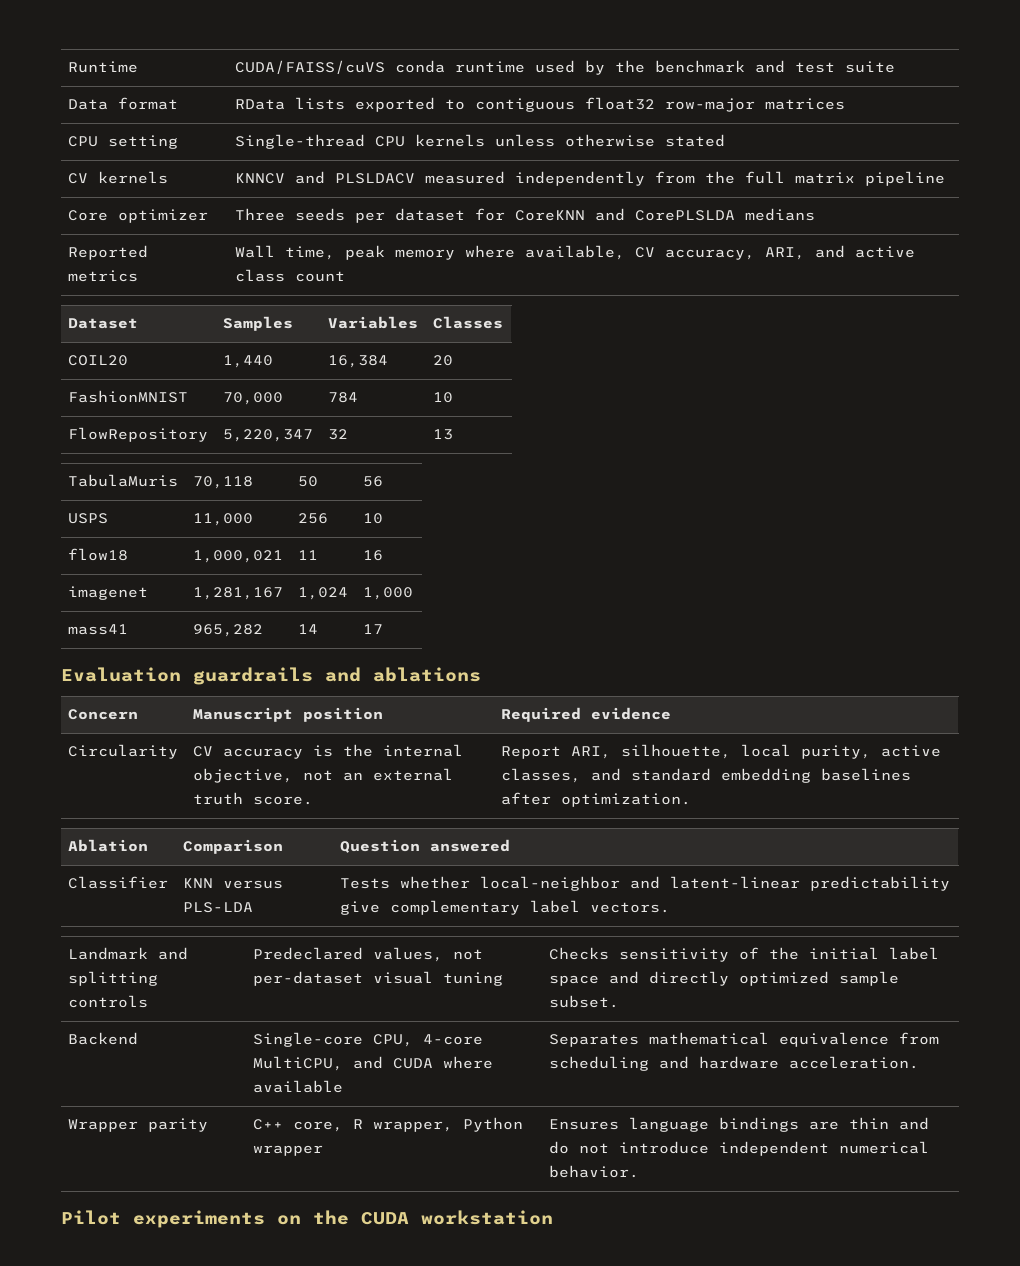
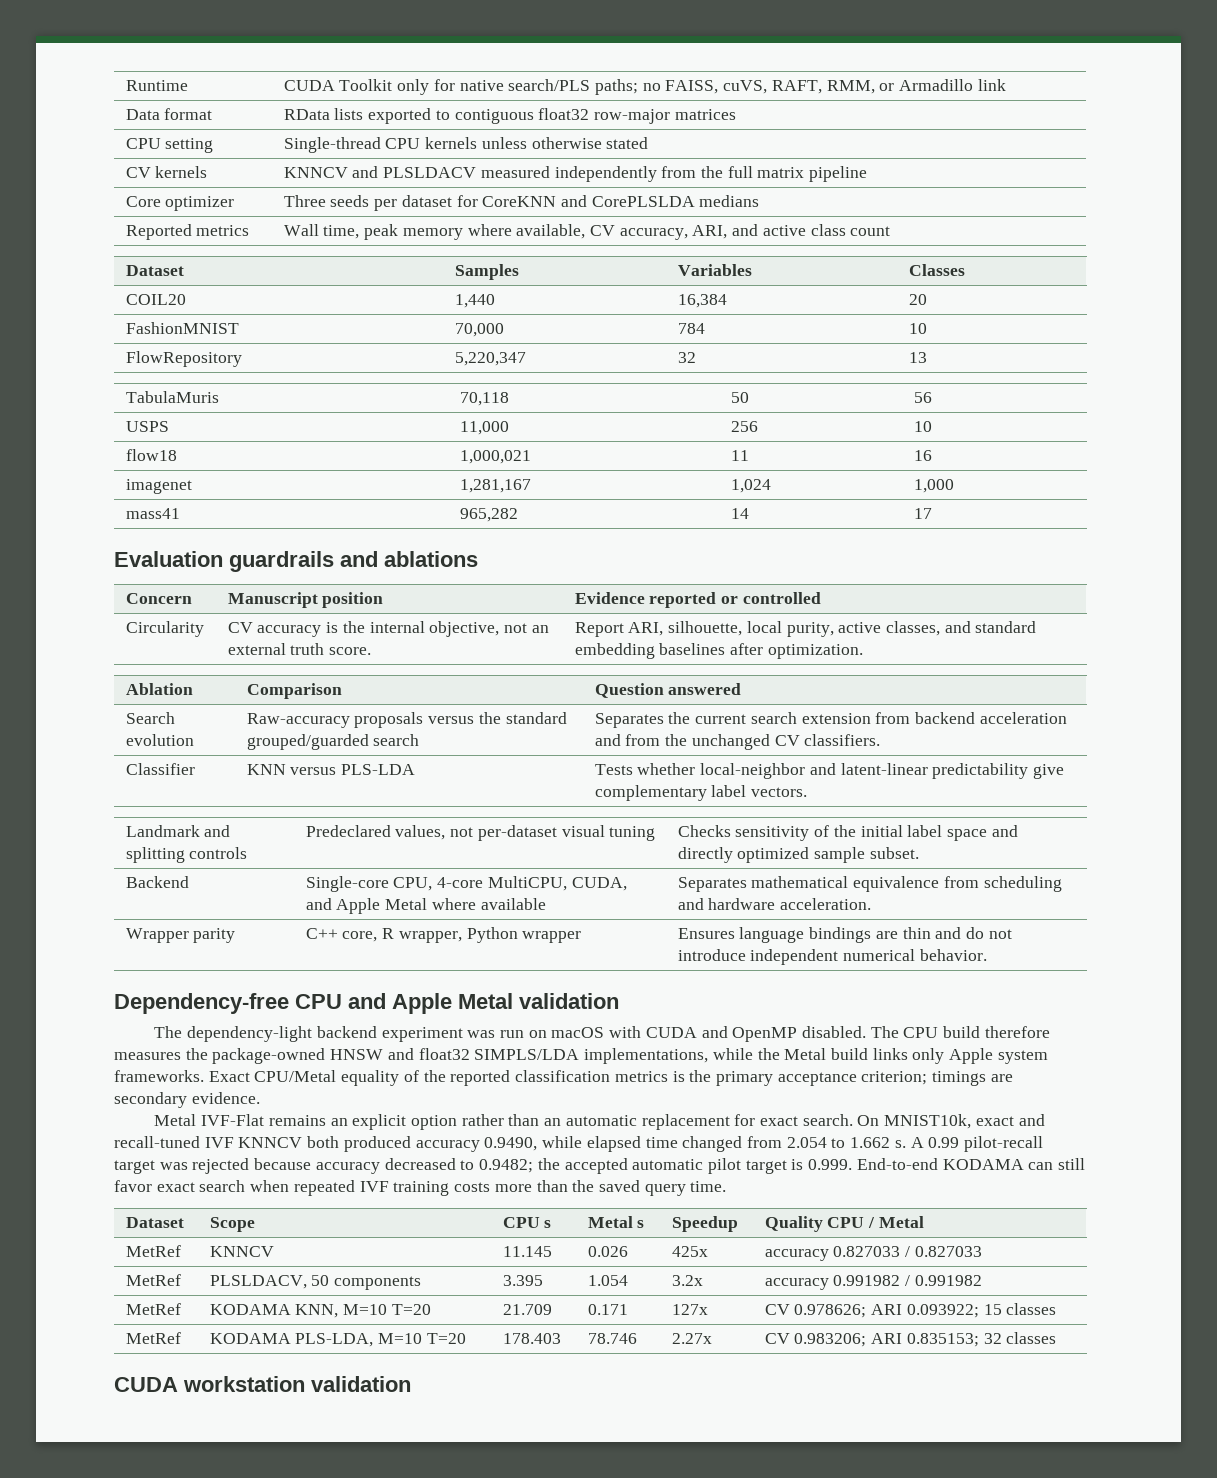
- Runtime | CUDA/FAISS/cuVS conda runtime used by the benchmark and test suite
+ Runtime | CUDA Toolkit only for native search/PLS paths; no FAISS, cuVS, RAFT, RMM, or Armadillo link
- Concern | Manuscript position | Required evidence
+ Concern | Manuscript position | Evidence reported or controlled
+ Search evolution | Raw-accuracy proposals versus the standard grouped/guarded search | Separates the current search extension from backend acceleration and from the unchanged CV classifiers.
- Backend | Single-core CPU, 4-core MultiCPU, and CUDA where available | Separates mathematical equivalence from scheduling and hardware acceleration.
+ Backend | Single-core CPU, 4-core MultiCPU, CUDA, and Apple Metal where available | Separates mathematical equivalence from scheduling and hardware acceleration.
- Pilot experiments on the CUDA workstation
+ Dependency-free CPU and Apple Metal validation
+ The dependency-light backend experiment was run on macOS with CUDA and OpenMP disabled. The CPU build therefore measures the package-owned HNSW and float32 SIMPLS/LDA implementations, while the Metal build links only Apple system frameworks. Exact CPU/Metal equality of the reported classification metrics is the primary acceptance criterion; timings are secondary evidence.
+ Metal IVF-Flat remains an explicit option rather than an automatic replacement for exact search. On MNIST10k, exact and recall-tuned IVF KNNCV both produced accuracy 0.9490, while elapsed time changed from 2.054 to 1.662 s. A 0.99 pilot-recall target was rejected because accuracy decreased to 0.9482; the accepted automatic pilot target is 0.999. End-to-end KODAMA can still favor exact search when repeated IVF training costs more than the saved query time.
+ Dataset | Scope | CPU s | Metal s | Speedup | Quality CPU / Metal
+ MetRef | KNNCV | 11.145 | 0.026 | 425x | accuracy 0.827033 / 0.827033
+ MetRef | PLSLDACV, 50 components | 3.395 | 1.054 | 3.2x | accuracy 0.991982 / 0.991982
+ MetRef | KODAMA KNN, M=10 T=20 | 21.709 | 0.171 | 127x | CV 0.978626; ARI 0.093922; 15 classes
+ MetRef | KODAMA PLS-LDA, M=10 T=20 | 178.403 | 78.746 | 2.27x | CV 0.983206; ARI 0.835153; 32 classes
+ CUDA workstation validation

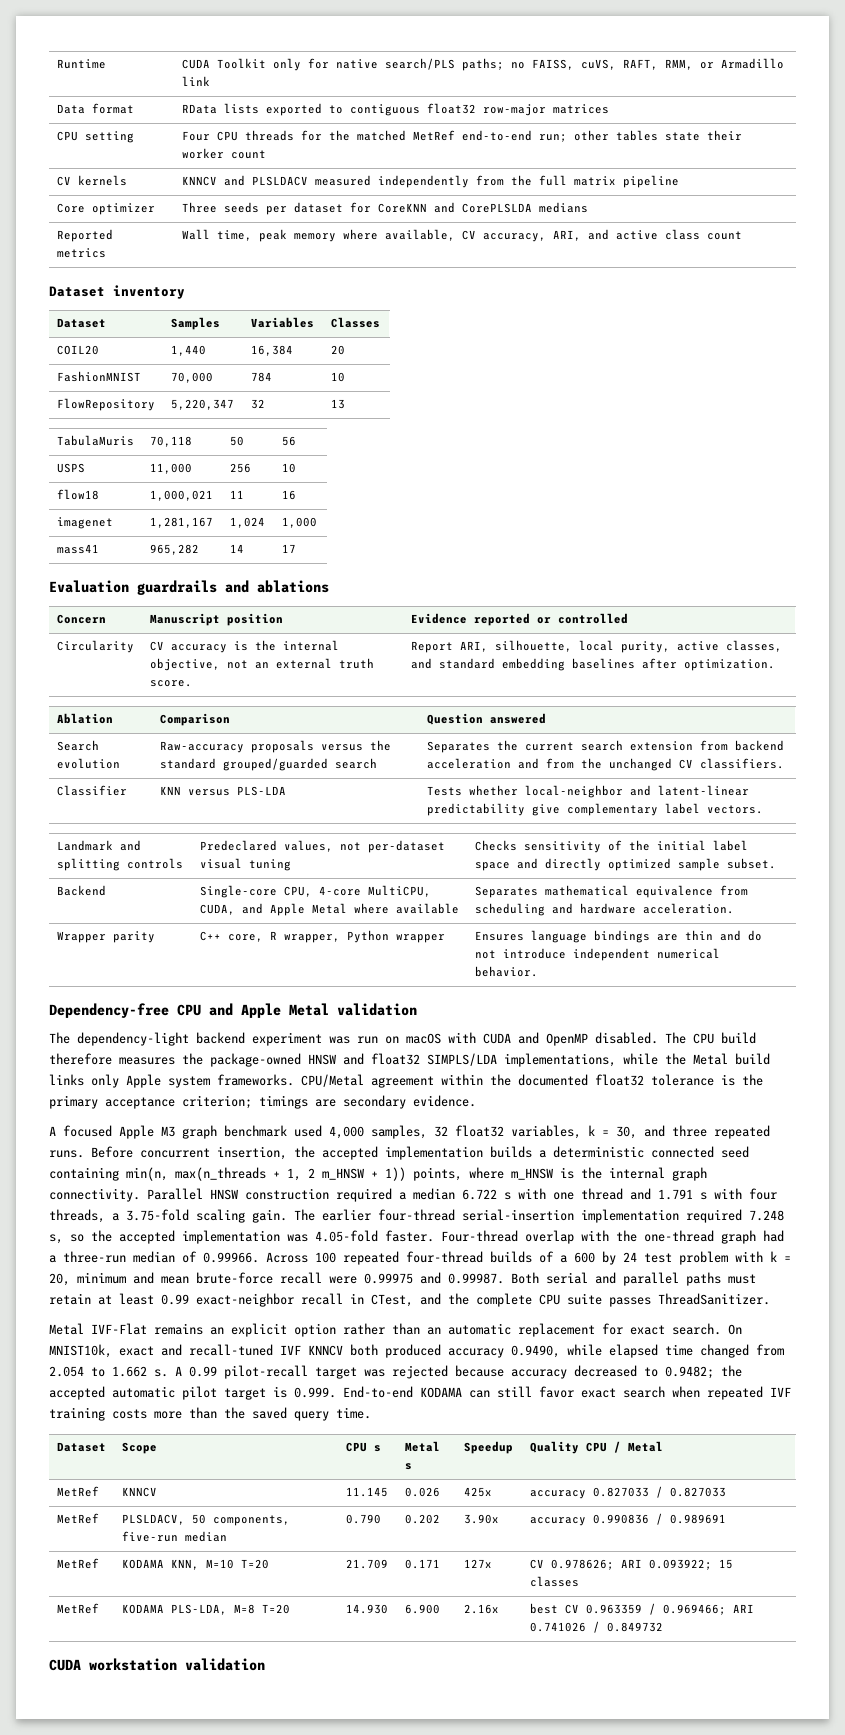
- CPU setting | Single-thread CPU kernels unless otherwise stated
+ CPU setting | Four CPU threads for the matched MetRef end-to-end run; other tables state their worker count
+ Dataset inventory
- Exact CPU/Metal equality of the reported classification metrics is the primary acceptance criterion; timings are secondary evidence.
+ CPU/Metal agreement within the documented float32 tolerance is the primary acceptance criterion; timings are secondary evidence.
+ A focused Apple M3 graph benchmark used 4,000 samples, 32 float32 variables, k = 30, and three repeated runs. Before concurrent insertion, the accepted implementation builds a deterministic connected seed containing min(n, max(n_threads + 1, 2 m_HNSW + 1)) points, where m_HNSW is the internal graph connectivity. Parallel HNSW construction required a median 6.722 s with one thread and 1.791 s with four threads, a 3.75-fold scaling gain. The earlier four-thread serial-insertion implementation required 7.248 s, so the accepted implementation was 4.05-fold faster. Four-thread overlap with the one-thread graph had a three-run median of 0.99966. Across 100 repeated four-thread builds of a 600 by 24 test problem with k = 20, minimum and mean brute-force recall were 0.99975 and 0.99987. Both serial and parallel paths must retain at least 0.99 exact-neighbor recall in CTest, and the complete CPU suite passes ThreadSanitizer.
- MetRef | PLSLDACV, 50 components | 3.395 | 1.054 | 3.2x | accuracy 0.991982 / 0.991982
+ MetRef | PLSLDACV, 50 components, five-run median | 0.790 | 0.202 | 3.90x | accuracy 0.990836 / 0.989691
- MetRef | KODAMA PLS-LDA, M=10 T=20 | 178.403 | 78.746 | 2.27x | CV 0.983206; ARI 0.835153; 32 classes
+ MetRef | KODAMA PLS-LDA, M=8 T=20 | 14.930 | 6.900 | 2.16x | best CV 0.963359 / 0.969466; ARI 0.741026 / 0.849732

